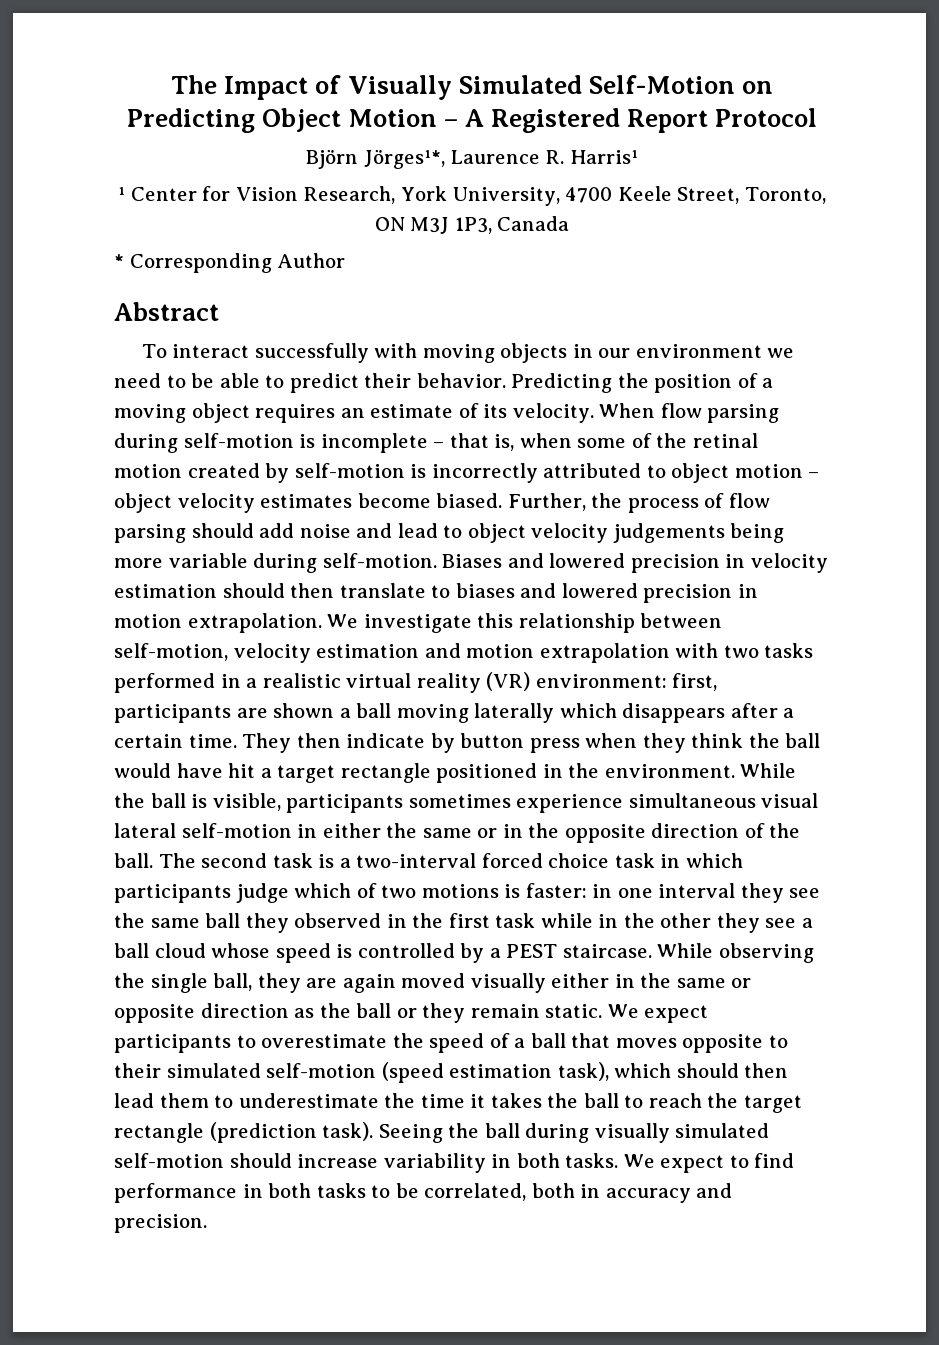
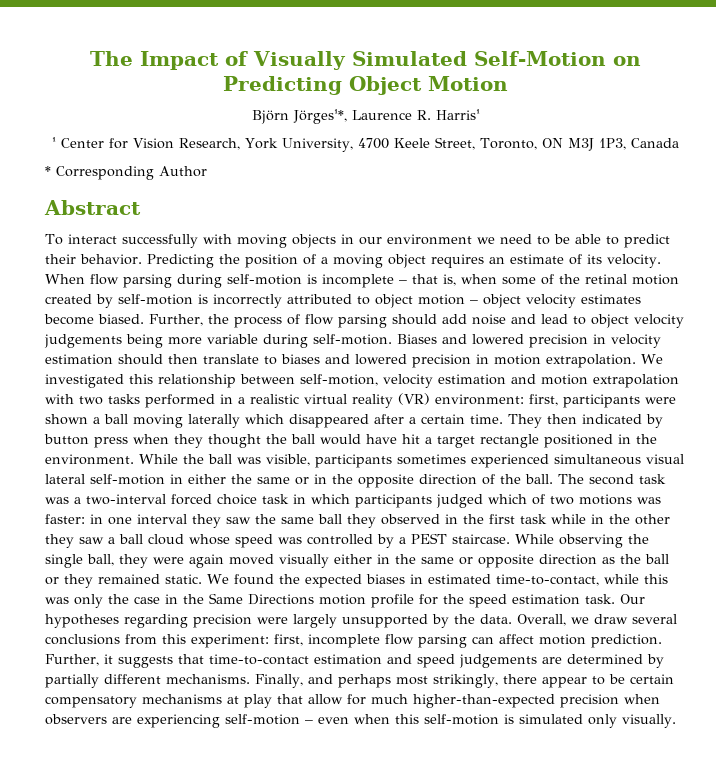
- The Impact of Visually Simulated Self-Motion on Predicting Object Motion – A Registered Report Protocol
+ The Impact of Visually Simulated Self-Motion on Predicting Object Motion
- We investigate this relationship between self-motion, velocity estimation and motion extrapolation with two tasks performed in a realistic virtual reality (VR) environment: first, participants are shown a ball moving laterally which disappears after a certain time.
+ We investigated this relationship between self-motion, velocity estimation and motion extrapolation with two tasks performed in a realistic virtual reality (VR) environment: first, participants were shown a ball moving laterally which disappeared after a certain time.
- They then indicate by button press when they think the ball would have hit a target rectangle positioned in the environment.
+ They then indicated by button press when they thought the ball would have hit a target rectangle positioned in the environment.
- While the ball is visible, participants sometimes experience simultaneous visual lateral self-motion in either the same or in the opposite direction of the ball.
+ While the ball was visible, participants sometimes experienced simultaneous visual lateral self-motion in either the same or in the opposite direction of the ball.
- The second task is a two-interval forced choice task in which participants judge which of two motions is faster: in one interval they see the same ball they observed in the first task while in the other they see a ball cloud whose speed is controlled by a PEST staircase.
+ The second task was a two-interval forced choice task in which participants judged which of two motions was faster: in one interval they saw the same ball they observed in the first task while in the other they saw a ball cloud whose speed was controlled by a PEST staircase.
- While observing the single ball, they are again moved visually either in the same or opposite direction as the ball or they remain static.
+ While observing the single ball, they were again moved visually either in the same or opposite direction as the ball or they remained static.
- We expect participants to overestimate the speed of a ball that moves opposite to their simulated self-motion (speed estimation task), which should then lead them to underestimate the time it takes the ball to reach the target rectangle (prediction task). Seeing the ball during visually simulated self-motion should increase variability in both tasks. We expect to find performance in both tasks to be correlated, both in accuracy and precision.
+ We found the expected biases in estimated time-to-contact, while this was only the case in the Same Directions motion profile for the speed estimation task. Our hypotheses regarding precision were largely unsupported by the data. Overall, we draw several conclusions from this experiment: first, incomplete flow parsing can affect motion prediction. Further, it suggests that time-to-contact estimation and speed judgements are determined by partially different mechanisms. Finally, and perhaps most strikingly, there appear to be certain compensatory mechanisms at play that allow for much higher-than-expected precision when observers are experiencing self-motion – even when this self-motion is simulated only visually.

